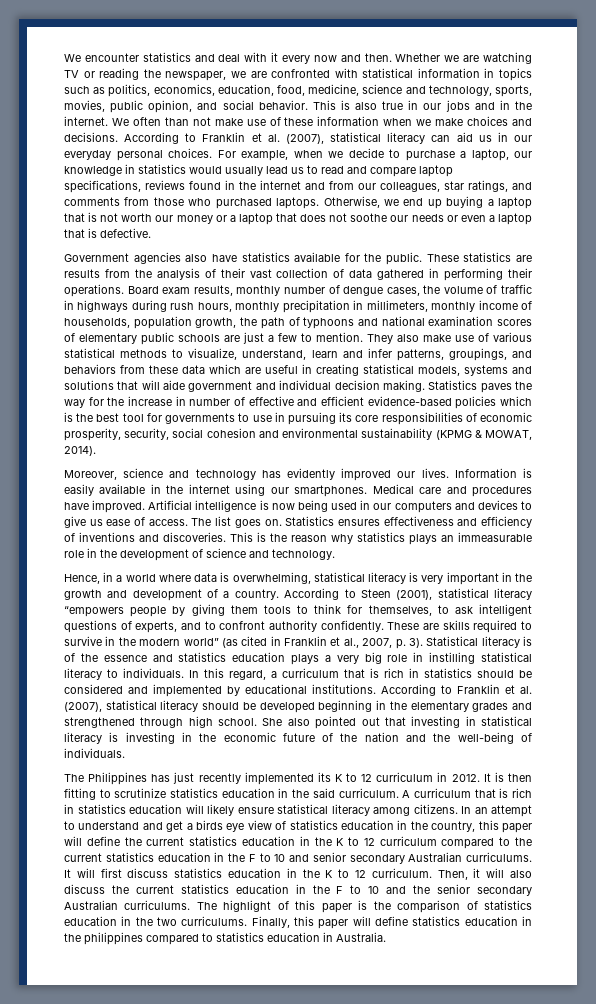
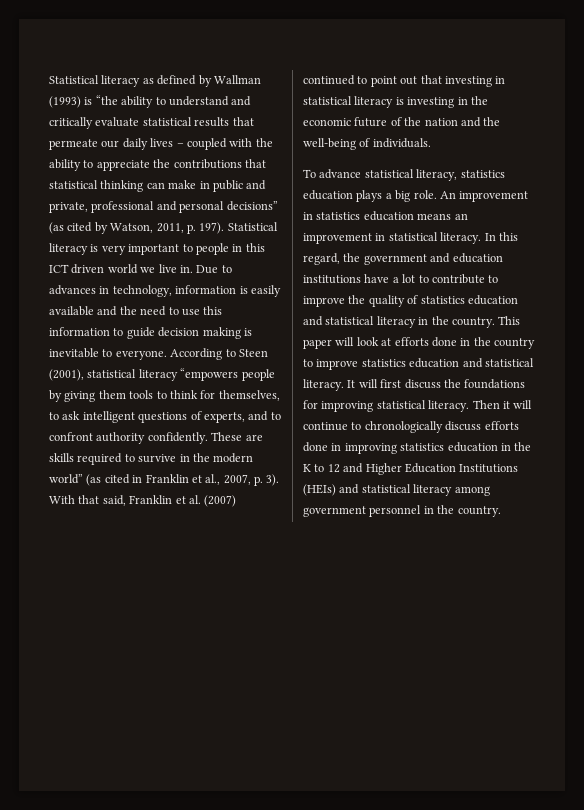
- We encounter statistics and deal with it every now and then. Whether we are watching TV or reading the newspaper, we are confronted with statistical information in topics such as politics, economics, education, food, medicine, science and technology, sports, movies, public opinion, and social behavior. This is also true in our jobs and in the internet. We often than not make use of these information when we make choices and decisions. According to Franklin et al. (2007), statistical literacy can aid us in our everyday personal choices. For example, when we decide to purchase a laptop, our knowledge in statistics would usually lead us to read and compare laptop specifications, reviews found in the internet and from our colleagues, star ratings, and comments from those who purchased laptops. Otherwise, we end up buying a laptop that is not worth our money or a laptop that does not soothe our needs or even a laptop that is defective.
- Government agencies also have statistics available for the public. These statistics are results from the analysis of their vast collection of data gathered in performing their operations. Board exam results, monthly number of dengue cases, the volume of traffic in highways during rush hours, monthly precipitation in millimeters, monthly income of households, population growth, the path of typhoons and national examination scores of elementary public schools are just a few to mention. They also make use of various statistical methods to visualize, understand, learn and infer patterns, groupings, and behaviors from these data which are useful in creating statistical models, systems and solutions that will aide government and individual decision making. Statistics paves the way for the increase in number of effective and efficient evidence-based policies which is the best tool for governments to use in pursuing its core responsibilities of economic prosperity, security, social cohesion and environmental sustainability (KPMG & MOWAT, 2014).
- Moreover, science and technology has evidently improved our lives. Information is easily available in the internet using our smartphones. Medical care and procedures have improved. Artificial intelligence is now being used in our computers and devices to give us ease of access. The list goes on. Statistics ensures effectiveness and efficiency of inventions and discoveries. This is the reason why statistics plays an immeasurable role in the development of science and technology.
- Hence, in a world where data is overwhelming, statistical literacy is very important in the growth and development of a country.
+ Statistical literacy as defined by Wallman (1993) is “the ability to understand and critically evaluate statistical results that permeate our daily lives – coupled with the ability to appreciate the contributions that statistical thinking can make in public and private, professional and personal decisions” (as cited by Watson, 2011, p. 197). Statistical literacy is very important to people in this ICT driven world we live in. Due to advances in technology, information is easily available and the need to use this information to guide decision making is inevitable to everyone.
- Statistical literacy is of the essence and statistics education plays a very big role in instilling statistical literacy to individuals. In this regard, a curriculum that is rich in statistics should be considered and implemented by educational institutions. According to Franklin et al. (2007), statistical literacy should be developed beginning in the elementary grades and strengthened through high school. She also pointed out that investing in statistical literacy is investing in the economic future of the nation and the well-being of individuals.
+ With that said, Franklin et al. (2007) continued to point out that investing in statistical literacy is investing in the economic future of the nation and the well-being of individuals.
- The Philippines has just recently implemented its K to 12 curriculum in 2012. It is then fitting to scrutinize statistics education in the said curriculum. A curriculum that is rich in statistics education will likely ensure statistical literacy among citizens. In an attempt to understand and get a birds eye view of statistics education in the country, this paper will define the current statistics education in the K to 12 curriculum compared to the current statistics education in the F to 10 and senior secondary Australian curriculums. It will first discuss statistics education in the K to 12 curriculum. Then, it will also discuss the current statistics education in the F to 10 and the senior secondary Australian curriculums. The highlight of this paper is the comparison of statistics education in the two curriculums. Finally, this paper will define statistics education in the philippines compared to statistics education in Australia.
+ To advance statistical literacy, statistics education plays a big role. An improvement in statistics education means an improvement in statistical literacy. In this regard, the government and education institutions have a lot to contribute to improve the quality of statistics education and statistical literacy in the country. This paper will look at efforts done in the country to improve statistics education and statistical literacy. It will first discuss the foundations for improving statistical literacy. Then it will continue to chronologically discuss efforts done in improving statistics education in the K to 12 and Higher Education Institutions (HEIs) and statistical literacy among government personnel in the country.

